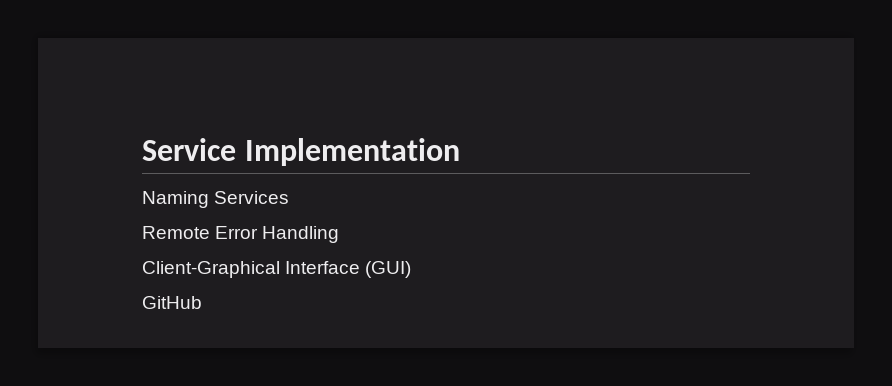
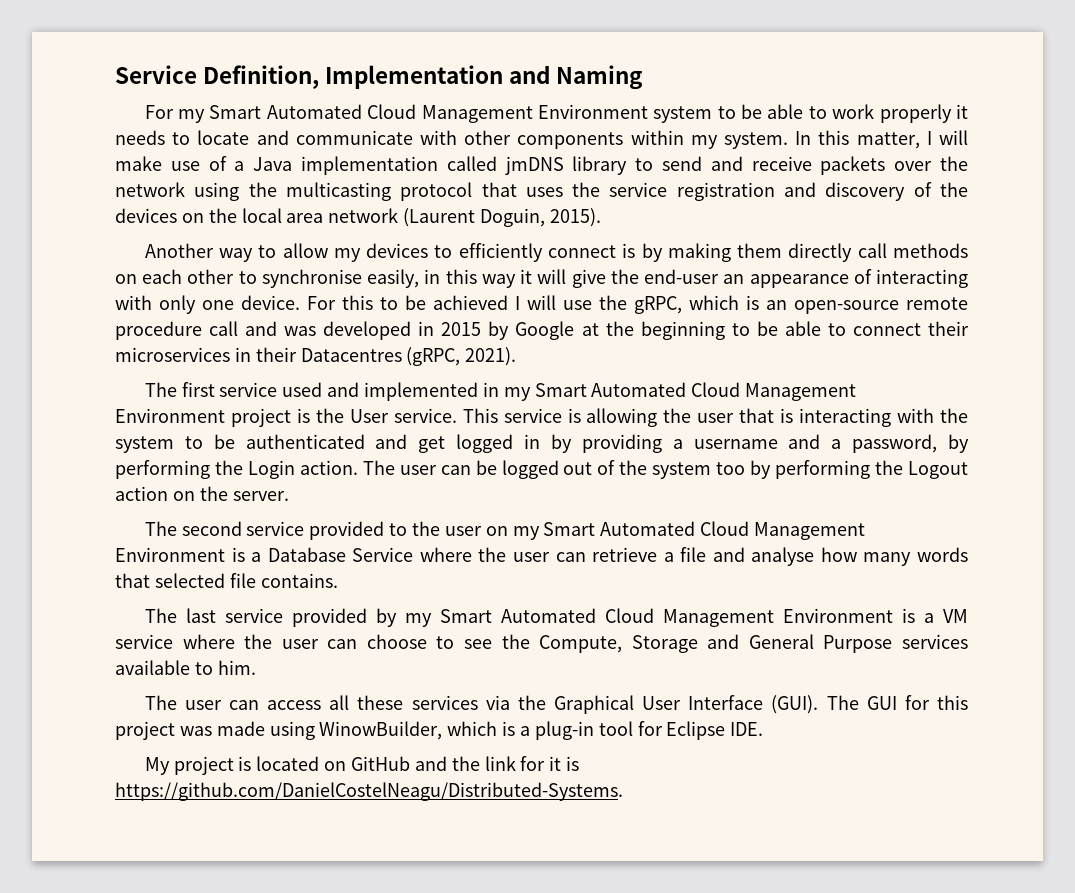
- Service Implementation
- Naming Services
- Remote Error Handling
- Client-Graphical Interface (GUI)
- GitHub
+ Service Definition, Implementation and Naming
+ For my Smart Automated Cloud Management Environment system to be able to work properly it needs to locate and communicate with other components within my system. In this matter, I will make use of a Java implementation called jmDNS library to send and receive packets over the network using the multicasting protocol that uses the service registration and discovery of the devices on the local area network (Laurent Doguin, 2015).
+ Another way to allow my devices to efficiently connect is by making them directly call methods on each other to synchronise easily, in this way it will give the end-user an appearance of interacting with only one device. For this to be achieved I will use the gRPC, which is an open-source remote procedure call and was developed in 2015 by Google at the beginning to be able to connect their microservices in their Datacentres (gRPC, 2021).
+ The first service used and implemented in my Smart Automated Cloud Management Environment project is the User service. This service is allowing the user that is interacting with the system to be authenticated and get logged in by providing a username and a password, by performing the Login action. The user can be logged out of the system too by performing the Logout action on the server.
+ The second service provided to the user on my Smart Automated Cloud Management Environment is a Database Service where the user can retrieve a file and analyse how many words that selected file contains.
+ The last service provided by my Smart Automated Cloud Management Environment is a VM service where the user can choose to see the Compute, Storage and General Purpose services available to him.
+ The user can access all these services via the Graphical User Interface (GUI). The GUI for this project was made using WinowBuilder, which is a plug-in tool for Eclipse IDE.
+ My project is located on GitHub and the link for it is https://github.com/DanielCostelNeagu/Distributed-Systems.

